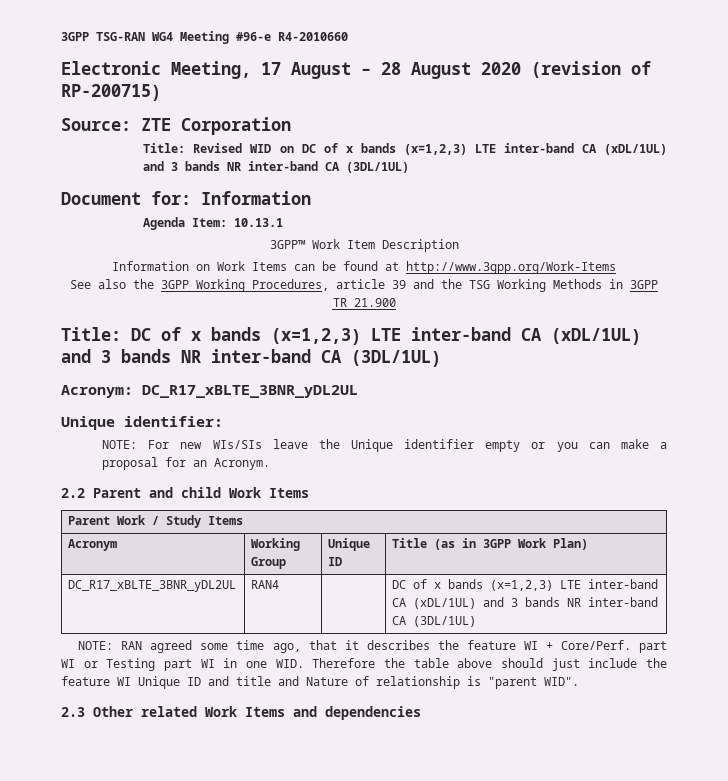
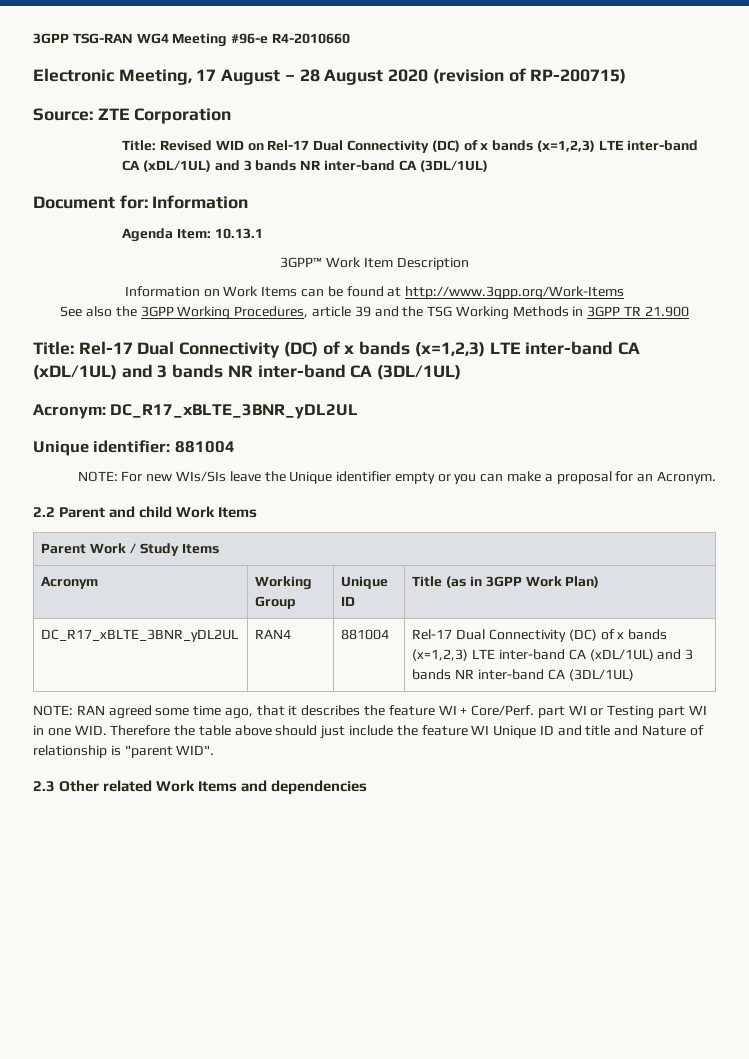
- Title: Revised WID on DC of x bands (x=1,2,3) LTE inter-band CA (xDL/1UL) and 3 bands NR inter-band CA (3DL/1UL)
+ Title: Revised WID on Rel-17 Dual Connectivity (DC) of x bands (x=1,2,3) LTE inter-band CA (xDL/1UL) and 3 bands NR inter-band CA (3DL/1UL)
- Title: DC of x bands (x=1,2,3) LTE inter-band CA (xDL/1UL) and 3 bands NR inter-band CA (3DL/1UL)
+ Title: Rel-17 Dual Connectivity (DC) of x bands (x=1,2,3) LTE inter-band CA (xDL/1UL) and 3 bands NR inter-band CA (3DL/1UL)
- Unique identifier:
+ Unique identifier: 881004
- DC_R17_xBLTE_3BNR_yDL2UL | RAN4 | | DC of x bands (x=1,2,3) LTE inter-band CA (xDL/1UL) and 3 bands NR inter-band CA (3DL/1UL)
+ DC_R17_xBLTE_3BNR_yDL2UL | RAN4 | 881004 | Rel-17 Dual Connectivity (DC) of x bands (x=1,2,3) LTE inter-band CA (xDL/1UL) and 3 bands NR inter-band CA (3DL/1UL)

